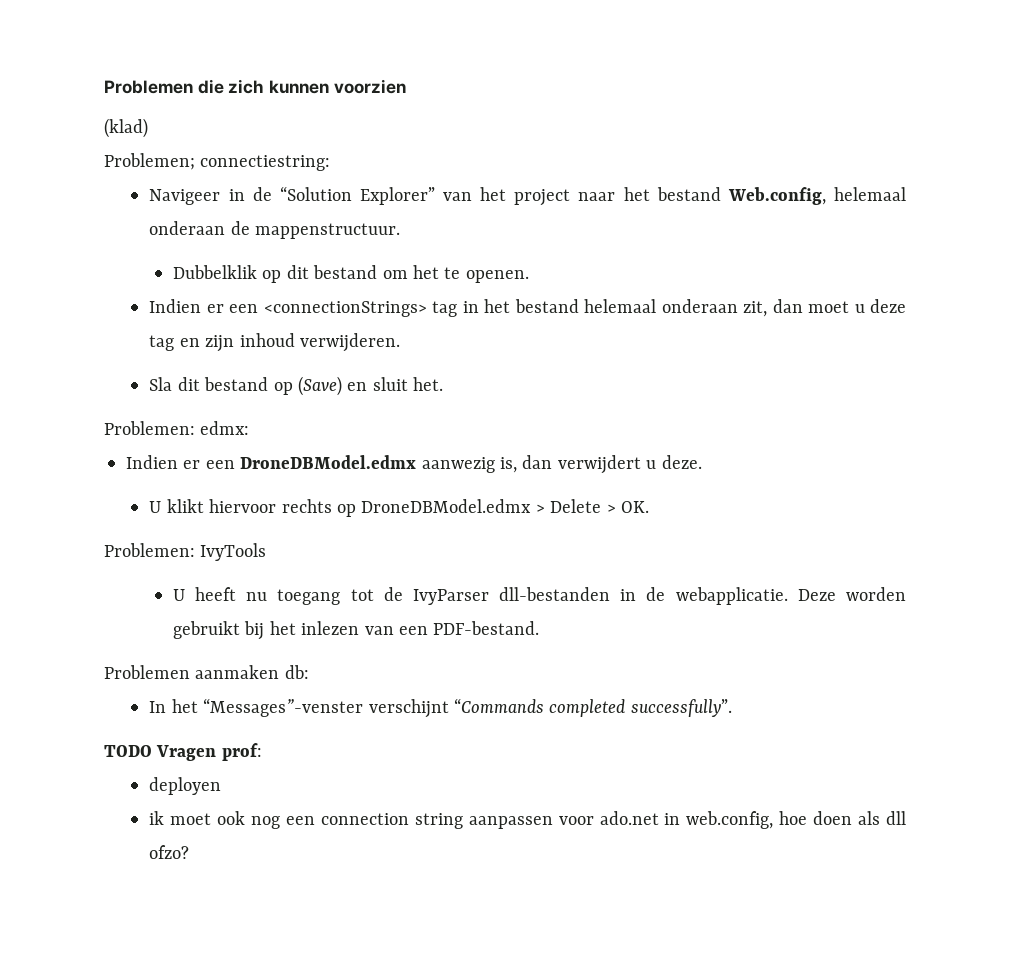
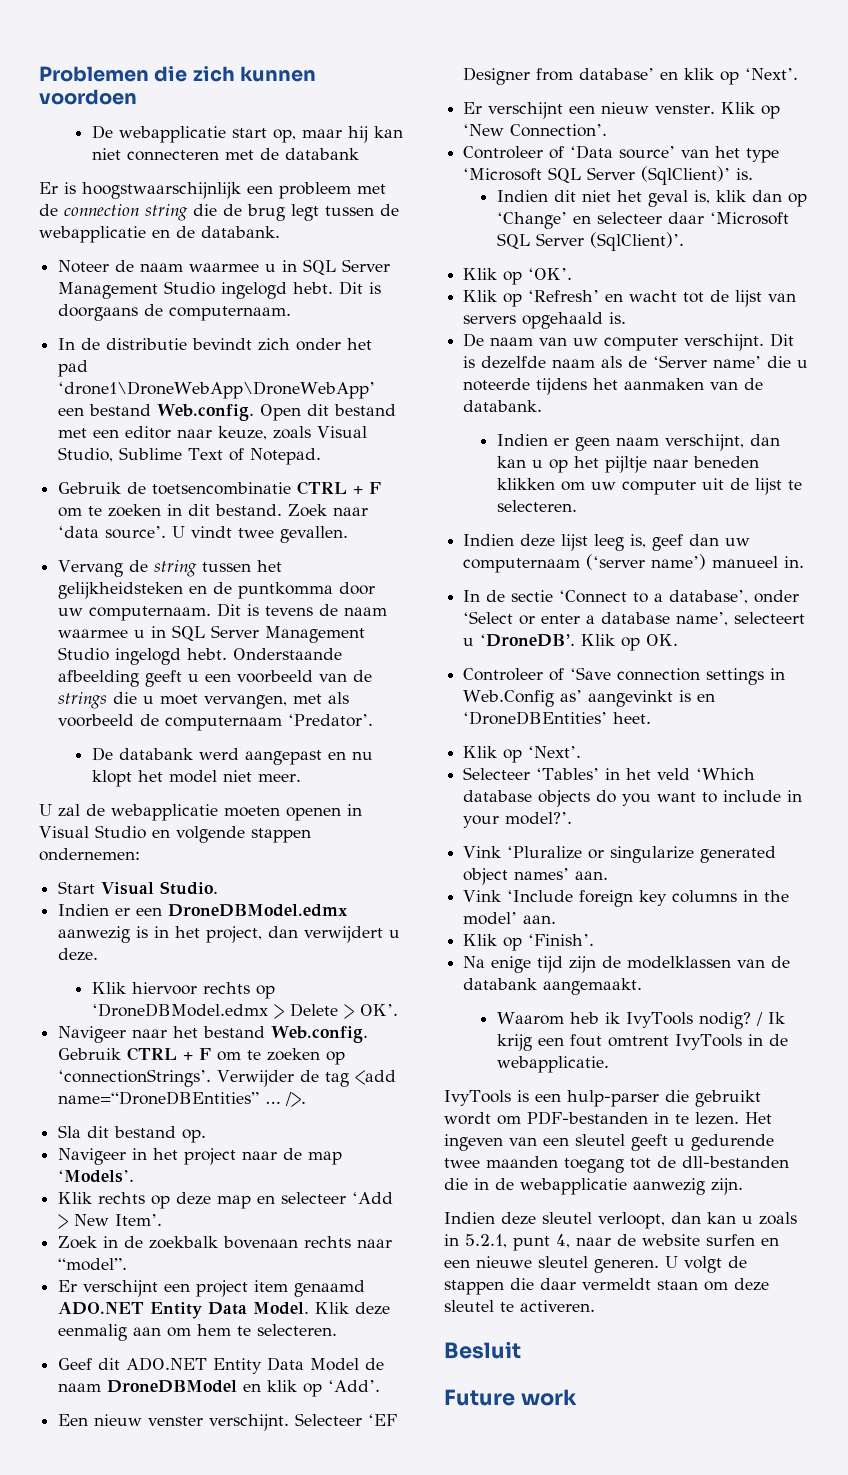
- Problemen die zich kunnen voorzien
- (klad)
- Problemen; connectiestring:
- Navigeer in de “Solution Explorer” van het project naar het bestand Web.config, helemaal onderaan de mappenstructuur.
- Dubbelklik op dit bestand om het te openen.
- Indien er een <connectionStrings> tag in het bestand helemaal onderaan zit, dan moet u deze tag en zijn inhoud verwijderen.
- Sla dit bestand op (Save) en sluit het.
- Problemen: edmx:
+ Problemen die zich kunnen voordoen
+ De webapplicatie start op, maar hij kan niet connecteren met de databank
+ Er is hoogstwaarschijnlijk een probleem met de connection string die de brug legt tussen de webapplicatie en de databank.
+ Noteer de naam waarmee u in SQL Server Management Studio ingelogd hebt. Dit is doorgaans de computernaam.
+ In de distributie bevindt zich onder het pad ‘drone1\DroneWebApp\DroneWebApp’ een bestand Web.config. Open dit bestand met een editor naar keuze, zoals Visual Studio, Sublime Text of Notepad.
+ Gebruik de toetsencombinatie CTRL + F om te zoeken in dit bestand. Zoek naar ‘data source’. U vindt twee gevallen.
+ Vervang de string tussen het gelijkheidsteken en de puntkomma door uw computernaam. Dit is tevens de naam waarmee u in SQL Server Management Studio ingelogd hebt. Onderstaande afbeelding geeft u een voorbeeld van de strings die u moet vervangen, met als voorbeeld de computernaam ‘Predator’.
+ De databank werd aangepast en nu klopt het model niet meer.
+ U zal de webapplicatie moeten openen in Visual Studio en volgende stappen ondernemen:
+ Start Visual Studio.
- Indien er een DroneDBModel.edmx aanwezig is, dan verwijdert u deze.
+ Indien er een DroneDBModel.edmx aanwezig is in het project, dan verwijdert u deze.
- U klikt hiervoor rechts op DroneDBModel.edmx > Delete > OK.
- Problemen: IvyTools
- U heeft nu toegang tot de IvyParser dll-bestanden in de webapplicatie. Deze worden gebruikt bij het inlezen van een PDF-bestand.
- Problemen aanmaken db:
- In het “Messages”-venster verschijnt “Commands completed successfully”.
- TODO Vragen prof:
- deployen
- ik moet ook nog een connection string aanpassen voor ado.net in web.config, hoe doen als dll ofzo?
+ Klik hiervoor rechts op ‘DroneDBModel.edmx > Delete > OK’.
+ Navigeer naar het bestand Web.config. Gebruik CTRL + F om te zoeken op ‘connectionStrings’. Verwijder de tag <add name=“DroneDBEntities” … />.
+ Sla dit bestand op.
+ Navigeer in het project naar de map ‘Models’.
+ Klik rechts op deze map en selecteer ‘Add > New Item’.
+ Zoek in de zoekbalk bovenaan rechts naar “model”.
+ Er verschijnt een project item genaamd ADO.NET Entity Data Model. Klik deze eenmalig aan om hem te selecteren.
+ Geef dit ADO.NET Entity Data Model de naam DroneDBModel en klik op ‘Add’.
+ Een nieuw venster verschijnt. Selecteer ‘EF Designer from database’ en klik op ‘Next’.
+ Er verschijnt een nieuw venster. Klik op ‘New Connection’.
+ Controleer of ‘Data source’ van het type ‘Microsoft SQL Server (SqlClient)’ is.
+ Indien dit niet het geval is, klik dan op ‘Change’ en selecteer daar ‘Microsoft SQL Server (SqlClient)’.
+ Klik op ‘OK’.
+ Klik op ‘Refresh’ en wacht tot de lijst van servers opgehaald is.
+ De naam van uw computer verschijnt. Dit is dezelfde naam als de ‘Server name’ die u noteerde tijdens het aanmaken van de databank.
+ Indien er geen naam verschijnt, dan kan u op het pijltje naar beneden klikken om uw computer uit de lijst te selecteren.
+ Indien deze lijst leeg is, geef dan uw computernaam (‘server name’) manueel in.
+ In de sectie ‘Connect to a database’, onder ‘Select or enter a database name’, selecteert u ‘DroneDB’. Klik op OK.
+ Controleer of ‘Save connection settings in Web.Config as’ aangevinkt is en ‘DroneDBEntities’ heet.
+ Klik op ‘Next’.
+ Selecteer ‘Tables’ in het veld ‘Which database objects do you want to include in your model?’.
+ Vink ‘Pluralize or singularize generated object names’ aan.
+ Vink ‘Include foreign key columns in the model’ aan.
+ Klik op ‘Finish’.
+ Na enige tijd zijn de modelklassen van de databank aangemaakt.
+ Waarom heb ik IvyTools nodig? / Ik krijg een fout omtrent IvyTools in de webapplicatie.
+ IvyTools is een hulp-parser die gebruikt wordt om PDF-bestanden in te lezen. Het ingeven van een sleutel geeft u gedurende twee maanden toegang tot de dll-bestanden die in de webapplicatie aanwezig zijn.
+ Indien deze sleutel verloopt, dan kan u zoals in 5.2.1, punt 4, naar de website surfen en een nieuwe sleutel generen. U volgt de stappen die daar vermeldt staan om deze sleutel te activeren.
+ Besluit
+ Future work

